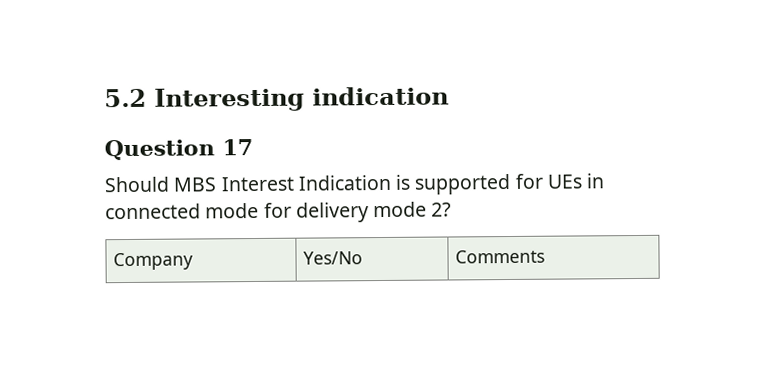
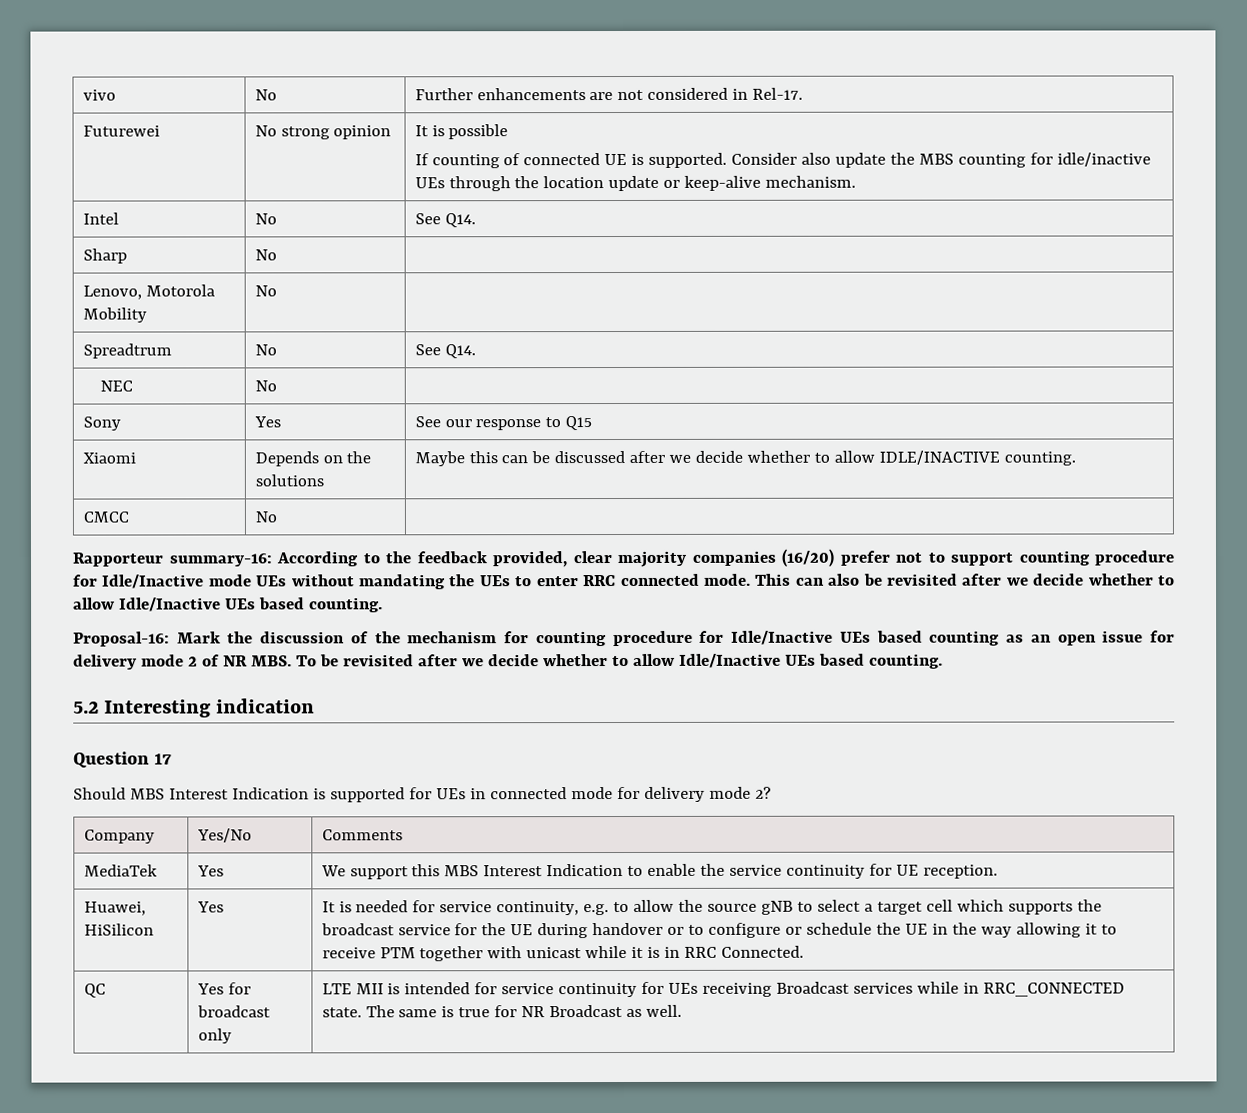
+ vivo | No | Further enhancements are not considered in Rel-17.
+ Futurewei | No strong opinion | It is possible
+ If counting of connected UE is supported. Consider also update the MBS counting for idle/inactive UEs through the location update or keep-alive mechanism.
+ Intel | No | See Q14.
+ Sharp | No |
+ Lenovo, Motorola Mobility | No |
+ Spreadtrum | No | See Q14.
+ NEC | No |
+ Sony | Yes | See our response to Q15
+ Xiaomi | Depends on the solutions | Maybe this can be discussed after we decide whether to allow IDLE/INACTIVE counting.
+ CMCC | No |
+ Rapporteur summary-16: According to the feedback provided, clear majority companies (16/20) prefer not to support counting procedure for Idle/Inactive mode UEs without mandating the UEs to enter RRC connected mode. This can also be revisited after we decide whether to allow Idle/Inactive UEs based counting.
+ Proposal-16: Mark the discussion of the mechanism for counting procedure for Idle/Inactive UEs based counting as an open issue for delivery mode 2 of NR MBS. To be revisited after we decide whether to allow Idle/Inactive UEs based counting.
+ MediaTek | Yes | We support this MBS Interest Indication to enable the service continuity for UE reception.
+ Huawei, HiSilicon | Yes | It is needed for service continuity, e.g. to allow the source gNB to select a target cell which supports the broadcast service for the UE during handover or to configure or schedule the UE in the way allowing it to receive PTM together with unicast while it is in RRC Connected.
+ QC | Yes for broadcast only | LTE MII is intended for service continuity for UEs receiving Broadcast services while in RRC_CONNECTED state. The same is true for NR Broadcast as well.

